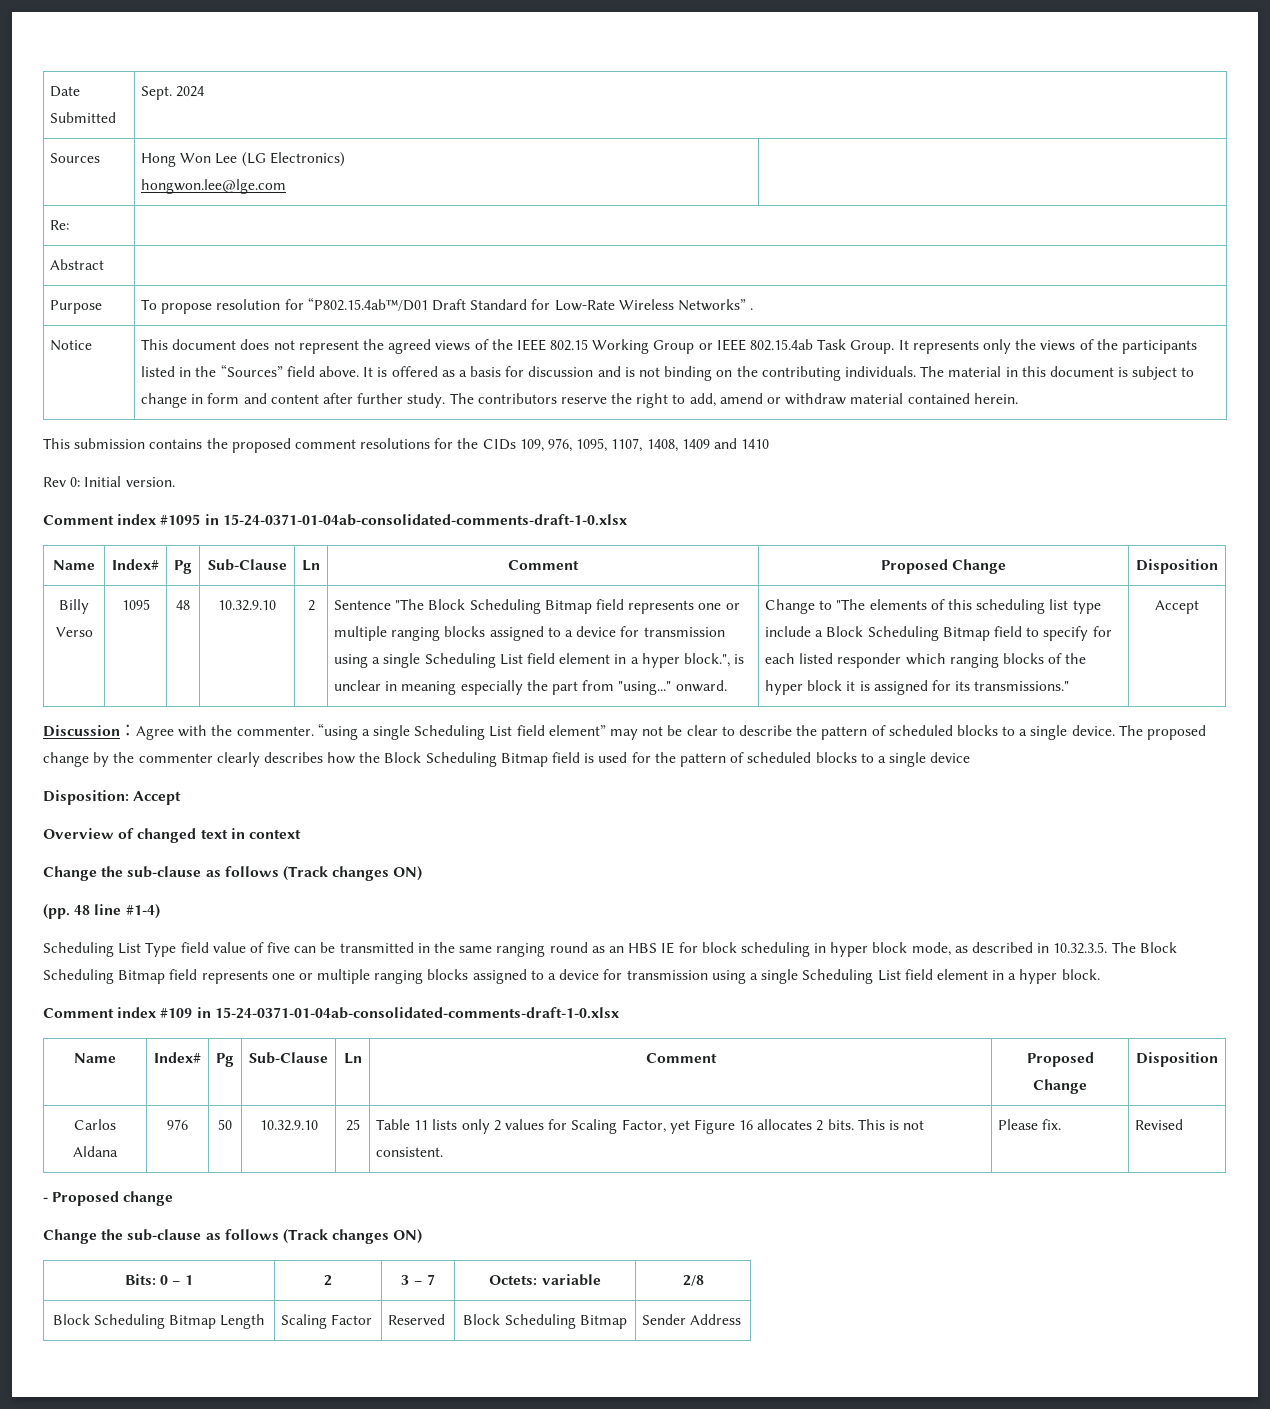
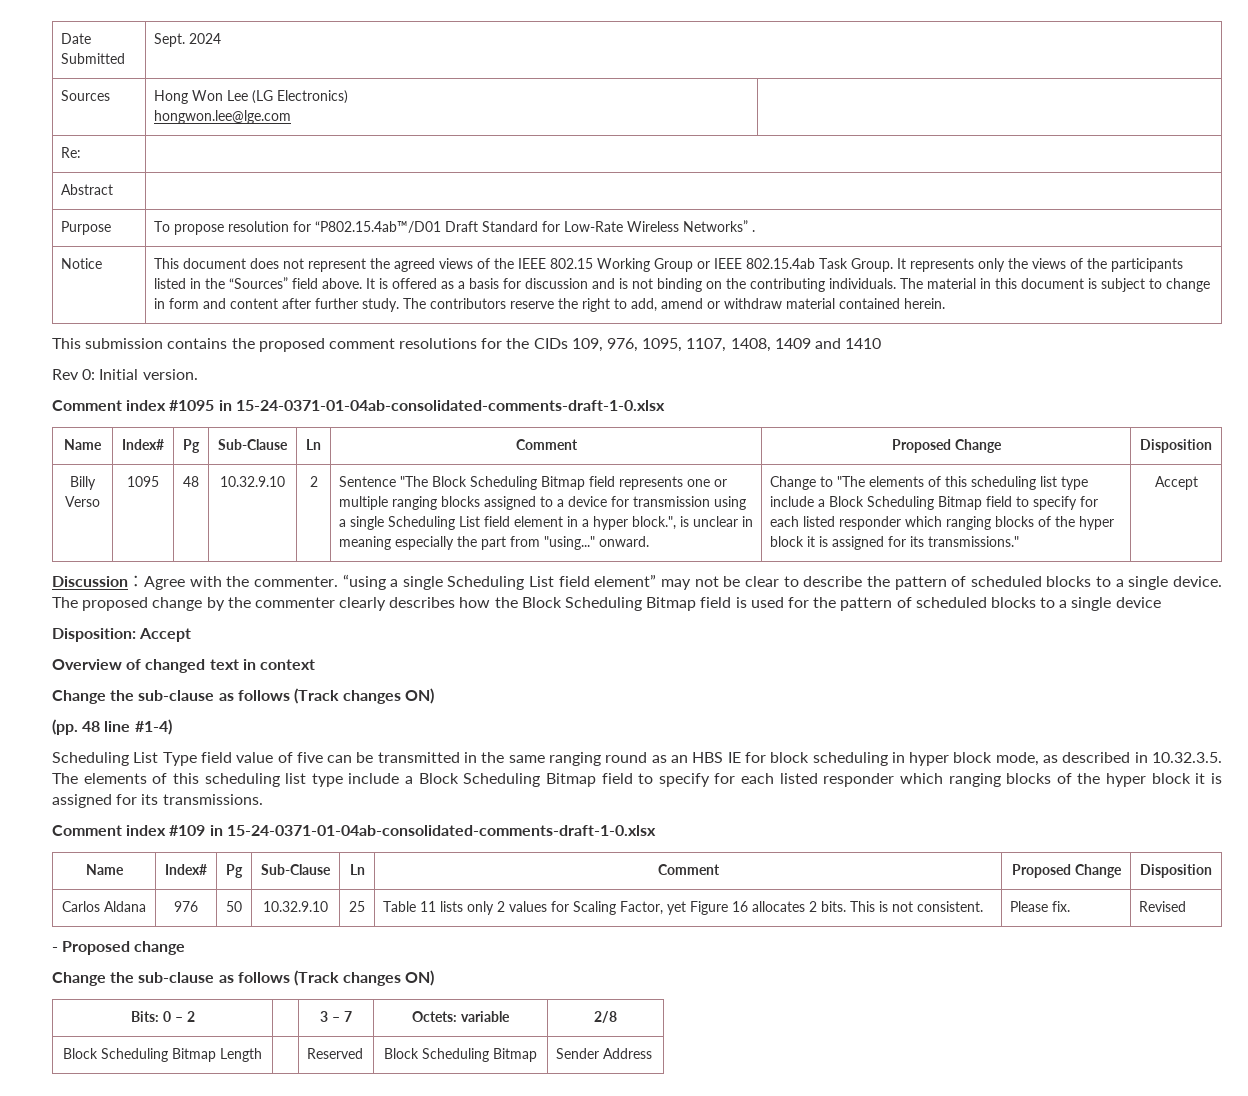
- Scheduling List Type field value of five can be transmitted in the same ranging round as an HBS IE for block scheduling in hyper block mode, as described in 10.32.3.5. The Block Scheduling Bitmap field represents one or multiple ranging blocks assigned to a device for transmission using a single Scheduling List field element in a hyper block.
+ Scheduling List Type field value of five can be transmitted in the same ranging round as an HBS IE for block scheduling in hyper block mode, as described in 10.32.3.5. The elements of this scheduling list type include a Block Scheduling Bitmap field to specify for each listed responder which ranging blocks of the hyper block it is assigned for its transmissions.
- Bits: 0 – 1 | 2 | 3 – 7 | Octets: variable | 2/8
+ Bits: 0 – 2 | | 3 – 7 | Octets: variable | 2/8
- Block Scheduling Bitmap Length | Scaling Factor | Reserved | Block Scheduling Bitmap | Sender Address
+ Block Scheduling Bitmap Length | | Reserved | Block Scheduling Bitmap | Sender Address

